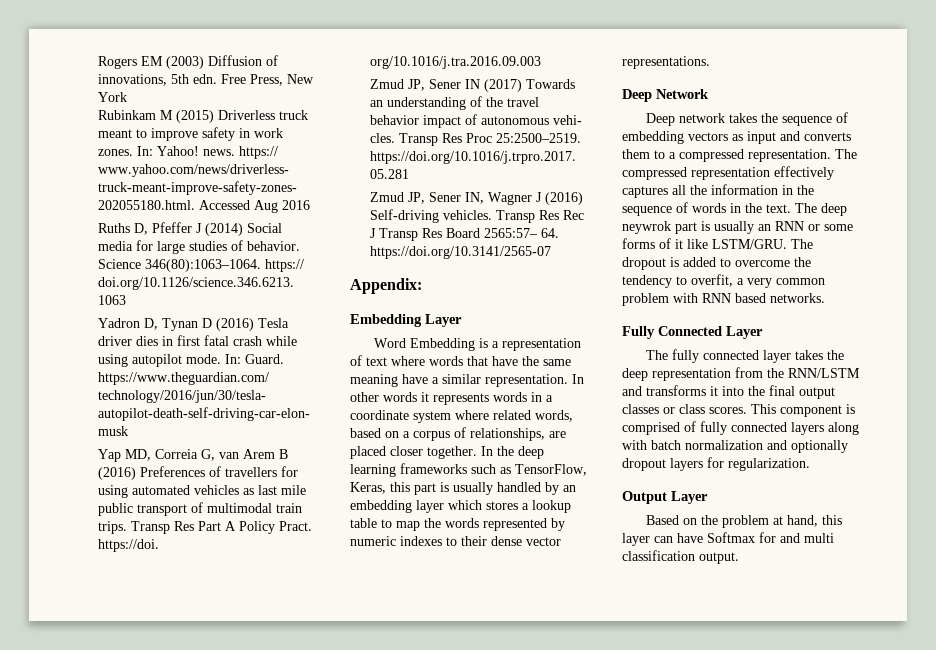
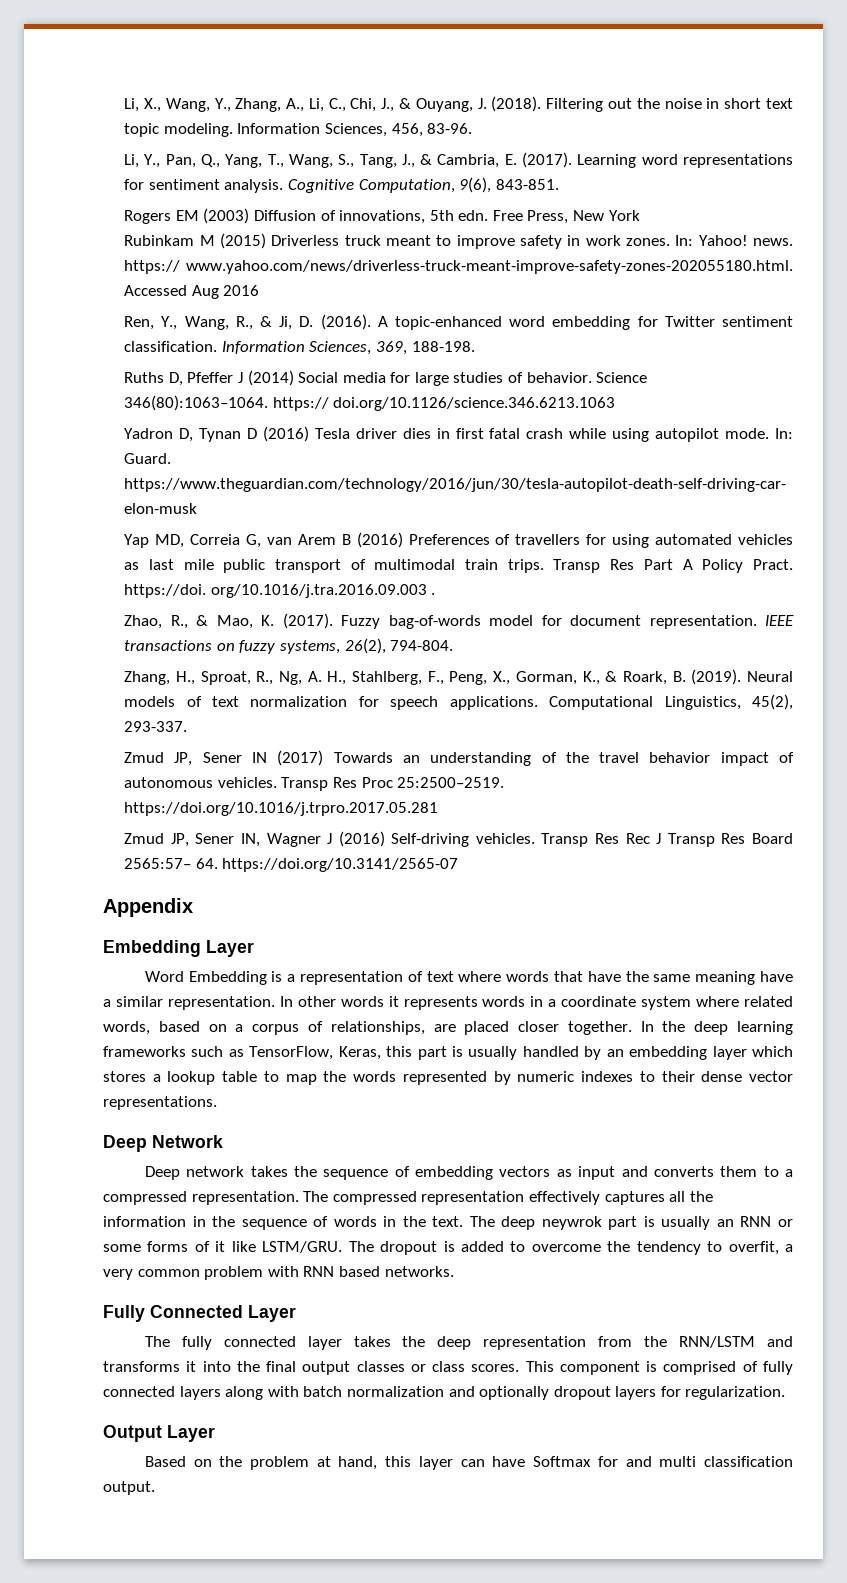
+ Li, X., Wang, Y., Zhang, A., Li, C., Chi, J., & Ouyang, J. (2018). Filtering out the noise in short text topic modeling. Information Sciences, 456, 83-96.
+ Li, Y., Pan, Q., Yang, T., Wang, S., Tang, J., & Cambria, E. (2017). Learning word representations for sentiment analysis. Cognitive Computation, 9(6), 843-851.
+ Ren, Y., Wang, R., & Ji, D. (2016). A topic-enhanced word embedding for Twitter sentiment classification. Information Sciences, 369, 188-198.
- Transp Res Part A Policy Pract. https://doi. org/10.1016/j.tra.2016.09.003
+ Transp Res Part A Policy Pract. https://doi. org/10.1016/j.tra.2016.09.003 .
+ Zhao, R., & Mao, K. (2017). Fuzzy bag-of-words model for document representation. IEEE transactions on fuzzy systems, 26(2), 794-804.
+ Zhang, H., Sproat, R., Ng, A. H., Stahlberg, F., Peng, X., Gorman, K., & Roark, B. (2019). Neural models of text normalization for speech applications. Computational Linguistics, 45(2), 293-337.
- Zmud JP, Sener IN (2017) Towards an understanding of the travel behavior impact of autonomous vehi- cles.
+ Zmud JP, Sener IN (2017) Towards an understanding of the travel behavior impact of autonomous vehicles.
- Appendix:
+ Appendix

